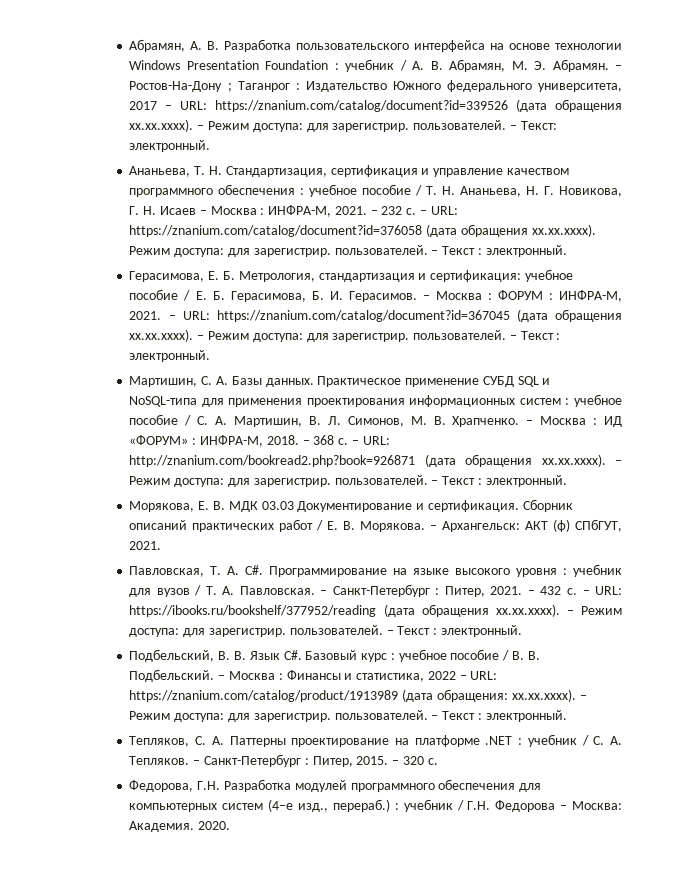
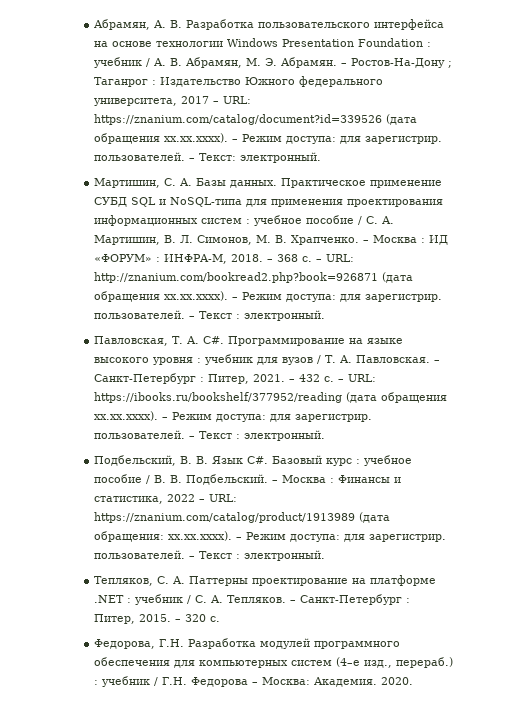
- Ананьева, Т. Н. Стандартизация, сертификация и управление качеством программного обеспечения : учебное пособие / Т. Н. Ананьева, Н. Г. Новикова, Г. Н. Исаев – Москва : ИНФРА-М, 2021. – 232 с. – URL: https://znanium.com/catalog/document?id=376058 (дата обращения xx.xx.xxxx). Режим доступа: для зарегистрир. пользователей. – Текст : электронный.
- Герасимова, Е. Б. Метрология, стандартизация и сертификация: учебное пособие / Е. Б. Герасимова, Б. И. Герасимов. – Москва : ФОРУМ : ИНФРА-М, 2021. – URL: https://znanium.com/catalog/document?id=367045 (дата обращения xx.xx.xxxx). – Режим доступа: для зарегистрир. пользователей. – Текст : электронный.
- Морякова, Е. В. МДК 03.03 Документирование и сертификация. Сборник описаний практических работ / Е. В. Морякова. – Архангельск: АКТ (ф) СПбГУТ, 2021.

